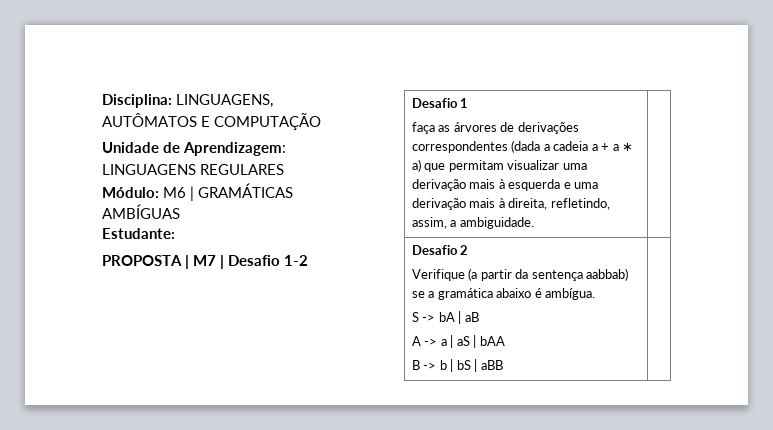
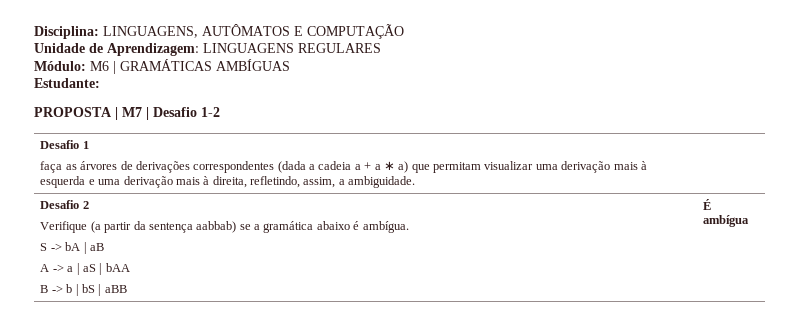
  Desafio 2
  Verifique (a partir da sentença aabbab) se a gramática abaixo é ambígua.
  S -> bA | aB
  A -> a | aS | bAA
- B -> b | bS | aBB |
+ B -> b | bS | aBB | É ambígua

